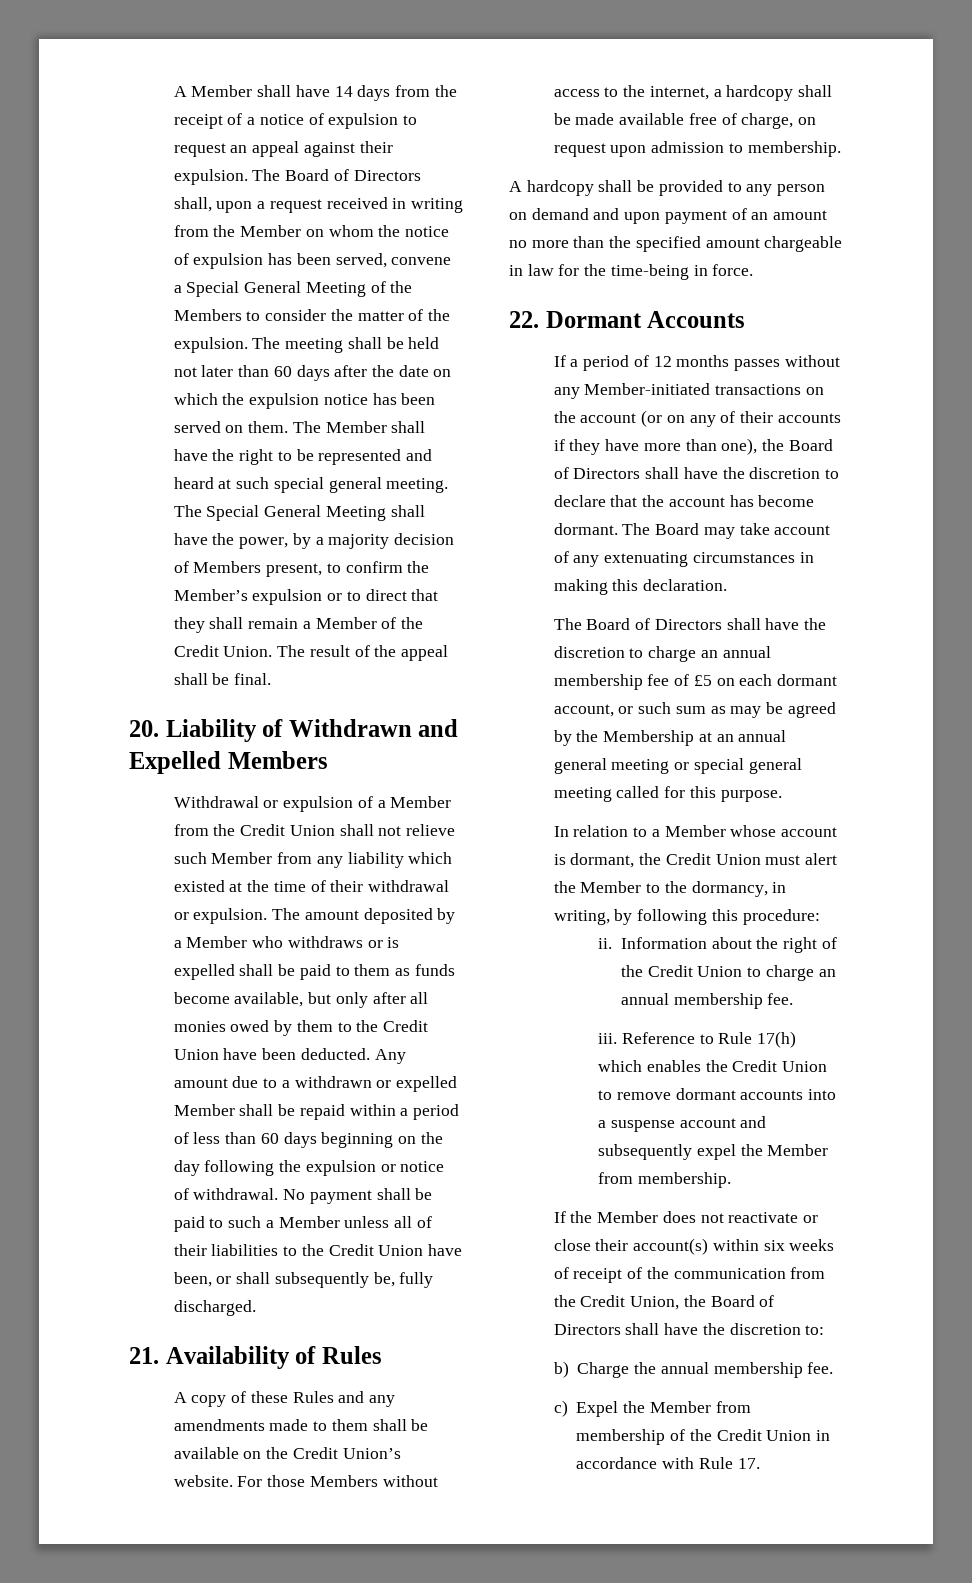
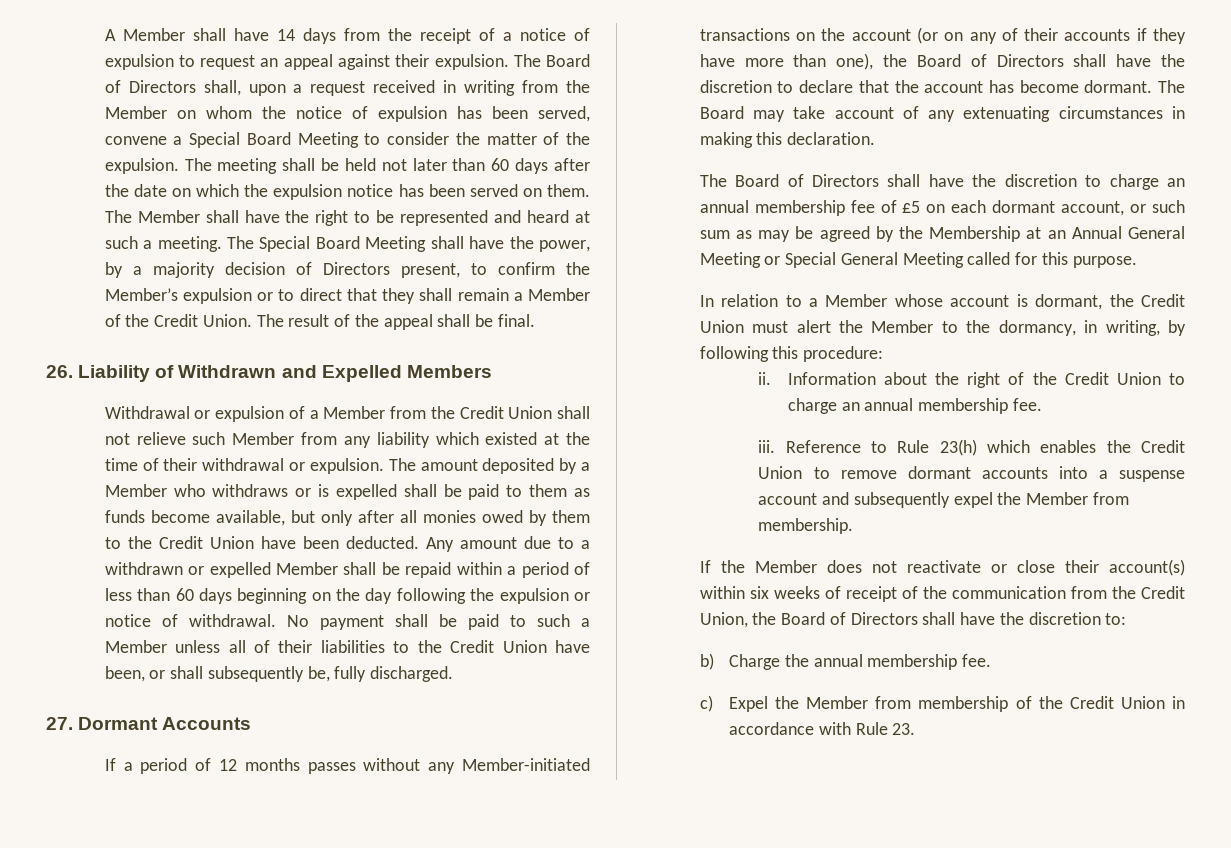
- The Board of Directors shall, upon a request received in writing from the Member on whom the notice of expulsion has been served, convene a Special General Meeting of the Members to consider the matter of the expulsion.
+ The Board of Directors shall, upon a request received in writing from the Member on whom the notice of expulsion has been served, convene a Special Board Meeting to consider the matter of the expulsion.
- The Member shall have the right to be represented and heard at such special general meeting.
+ The Member shall have the right to be represented and heard at such a meeting.
- The Special General Meeting shall have the power, by a majority decision of Members present, to confirm the Member’s expulsion or to direct that they shall remain a Member of the Credit Union.
+ The Special Board Meeting shall have the power, by a majority decision of Directors present, to confirm the Member’s expulsion or to direct that they shall remain a Member of the Credit Union.
- 20. Liability of Withdrawn and Expelled Members
+ 26. Liability of Withdrawn and Expelled Members
- 21. Availability of Rules
- A copy of these Rules and any amendments made to them shall be available on the Credit Union’s website. For those Members without access to the internet, a hardcopy shall be made available free of charge, on request upon admission to membership.
- A hardcopy shall be provided to any person on demand and upon payment of an amount no more than the specified amount chargeable in law for the time-being in force.
- 22. Dormant Accounts
+ 27. Dormant Accounts
- The Board of Directors shall have the discretion to charge an annual membership fee of £5 on each dormant account, or such sum as may be agreed by the Membership at an annual general meeting or special general meeting called for this purpose.
+ The Board of Directors shall have the discretion to charge an annual membership fee of £5 on each dormant account, or such sum as may be agreed by the Membership at an Annual General Meeting or Special General Meeting called for this purpose.
- Reference to Rule 17(h) which enables the Credit Union to remove dormant accounts into a suspense account and subsequently expel the Member from membership.
+ Reference to Rule 23(h) which enables the Credit Union to remove dormant accounts into a suspense account and subsequently expel the Member from membership.
- c) Expel the Member from membership of the Credit Union in accordance with Rule 17.
+ c) Expel the Member from membership of the Credit Union in accordance with Rule 23.

